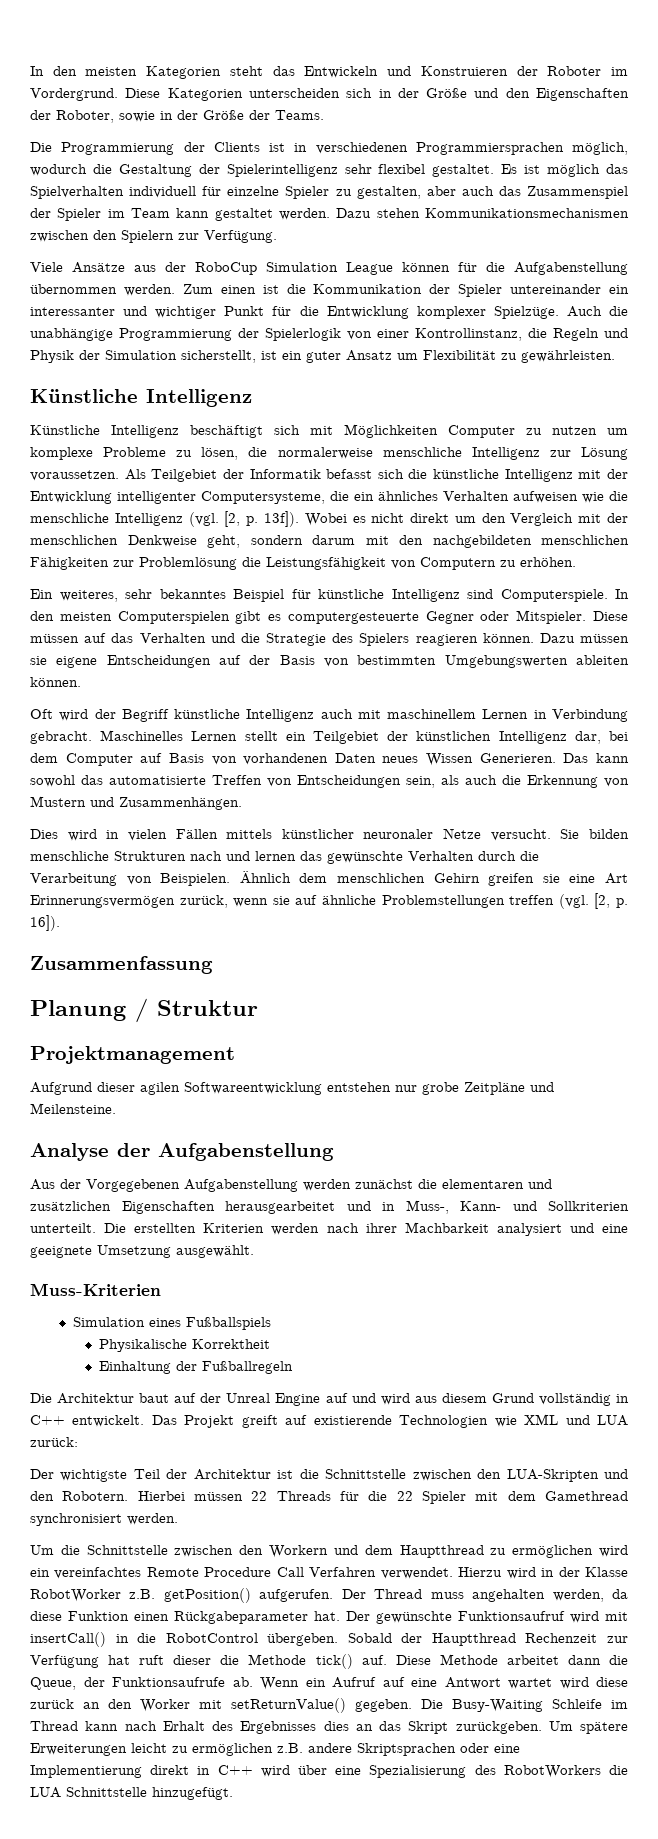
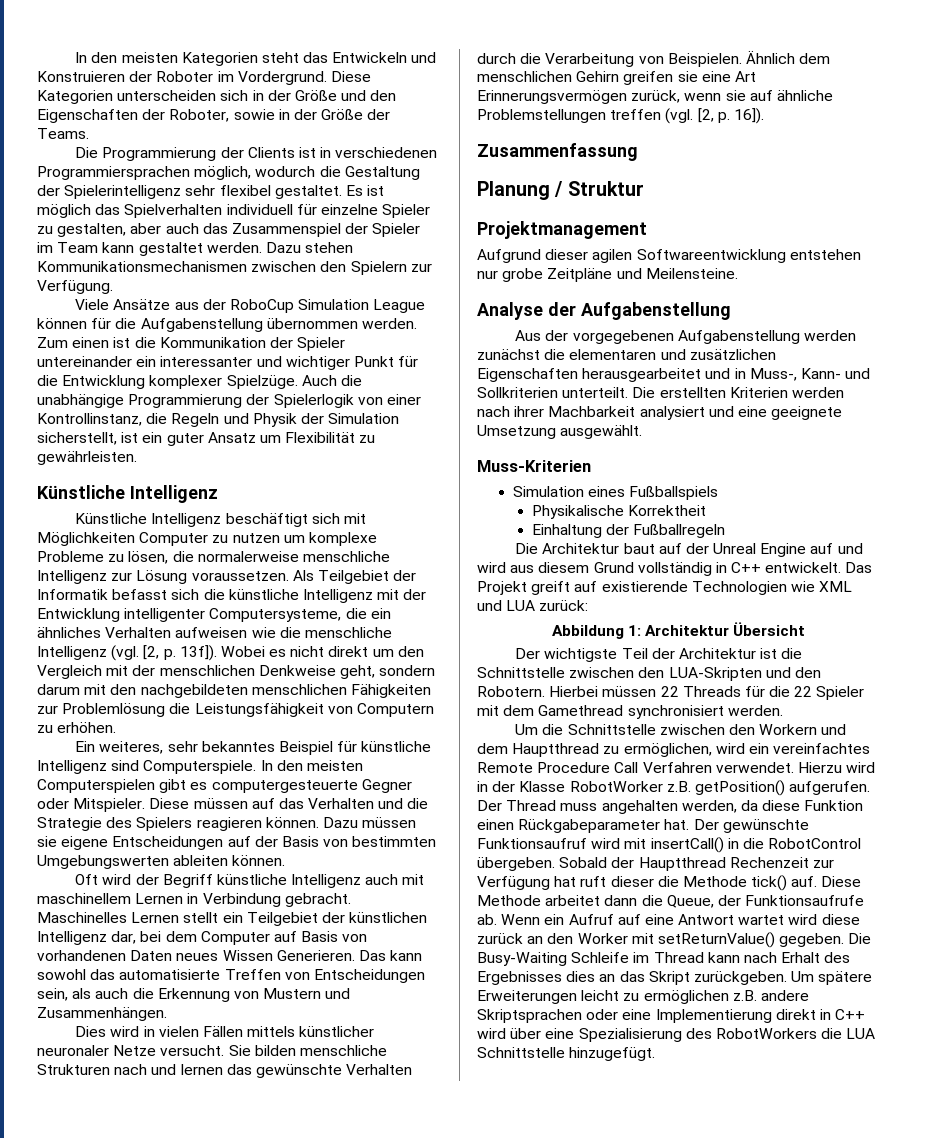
- Aus der Vorgegebenen Aufgabenstellung werden zunächst die elementaren und zusätzlichen Eigenschaften herausgearbeitet und in Muss-, Kann- und Sollkriterien unterteilt.
+ Aus der vorgegebenen Aufgabenstellung werden zunächst die elementaren und zusätzlichen Eigenschaften herausgearbeitet und in Muss-, Kann- und Sollkriterien unterteilt.
+ Abbildung 1: Architektur Übersicht
- Um die Schnittstelle zwischen den Workern und dem Hauptthread zu ermöglichen wird ein vereinfachtes Remote Procedure Call Verfahren verwendet.
+ Um die Schnittstelle zwischen den Workern und dem Hauptthread zu ermöglichen, wird ein vereinfachtes Remote Procedure Call Verfahren verwendet.

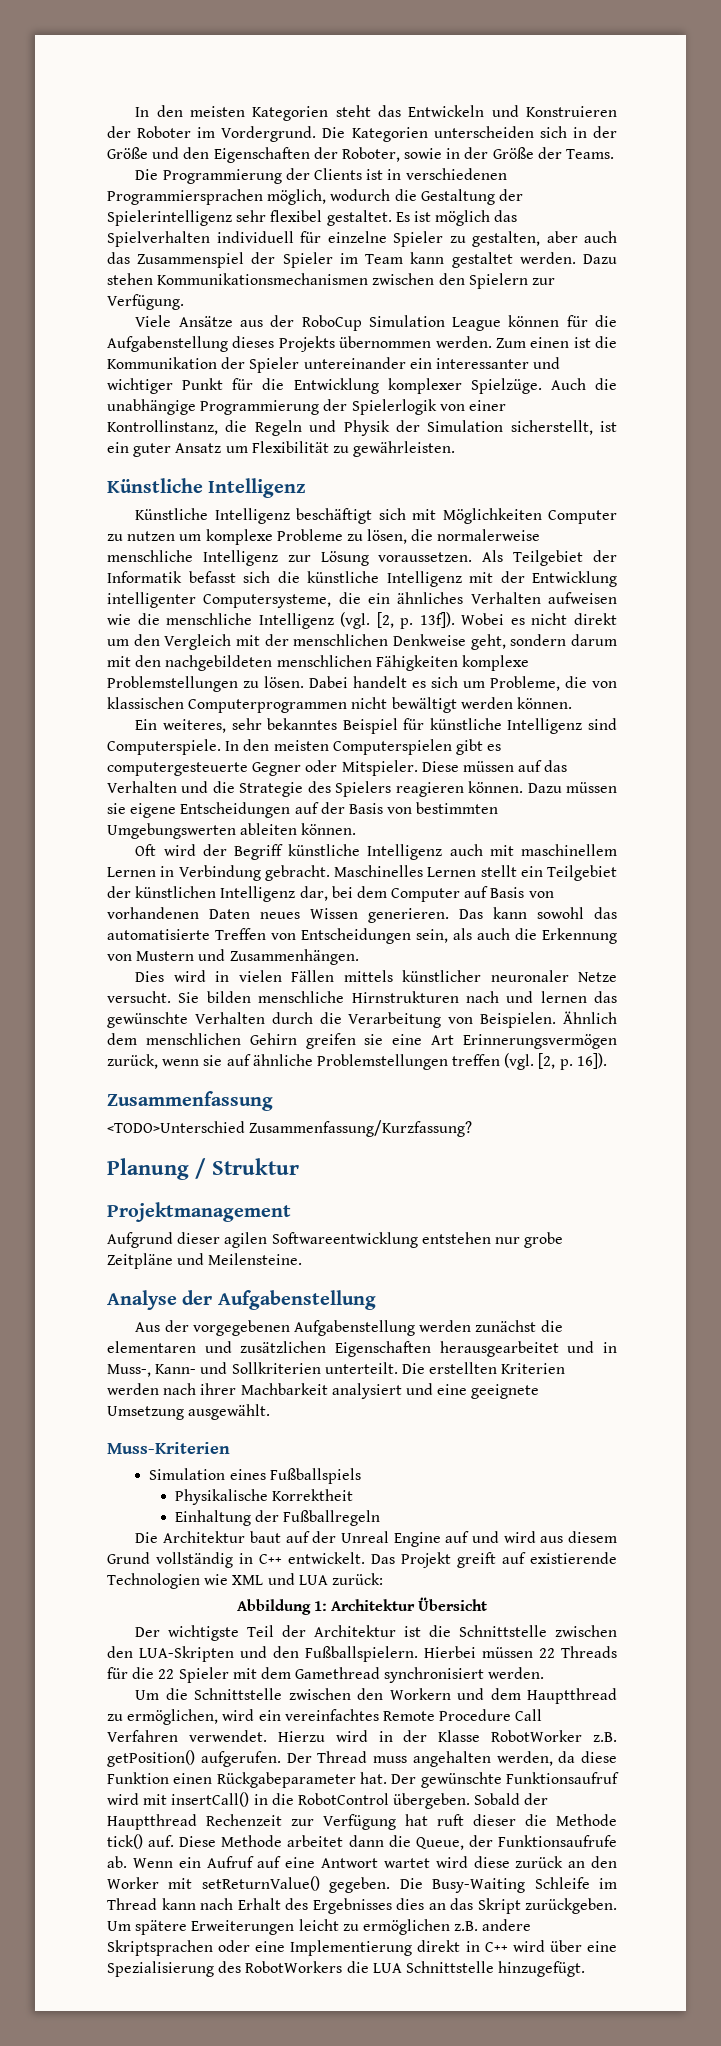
- Diese Kategorien unterscheiden sich in der Größe und den Eigenschaften der Roboter, sowie in der Größe der Teams.
+ Die Kategorien unterscheiden sich in der Größe und den Eigenschaften der Roboter, sowie in der Größe der Teams.
- Viele Ansätze aus der RoboCup Simulation League können für die Aufgabenstellung übernommen werden.
+ Viele Ansätze aus der RoboCup Simulation League können für die Aufgabenstellung dieses Projekts übernommen werden.
- Wobei es nicht direkt um den Vergleich mit der menschlichen Denkweise geht, sondern darum mit den nachgebildeten menschlichen Fähigkeiten zur Problemlösung die Leistungsfähigkeit von Computern zu erhöhen.
+ Wobei es nicht direkt um den Vergleich mit der menschlichen Denkweise geht, sondern darum mit den nachgebildeten menschlichen Fähigkeiten komplexe Problemstellungen zu lösen. Dabei handelt es sich um Probleme, die von klassischen Computerprogrammen nicht bewältigt werden können.
- Maschinelles Lernen stellt ein Teilgebiet der künstlichen Intelligenz dar, bei dem Computer auf Basis von vorhandenen Daten neues Wissen Generieren.
+ Maschinelles Lernen stellt ein Teilgebiet der künstlichen Intelligenz dar, bei dem Computer auf Basis von vorhandenen Daten neues Wissen generieren.
- Sie bilden menschliche Strukturen nach und lernen das gewünschte Verhalten durch die Verarbeitung von Beispielen.
+ Sie bilden menschliche Hirnstrukturen nach und lernen das gewünschte Verhalten durch die Verarbeitung von Beispielen.
+ <TODO>Unterschied Zusammenfassung/Kurzfassung?
- Der wichtigste Teil der Architektur ist die Schnittstelle zwischen den LUA-Skripten und den Robotern.
+ Der wichtigste Teil der Architektur ist die Schnittstelle zwischen den LUA-Skripten und den Fußballspielern.

